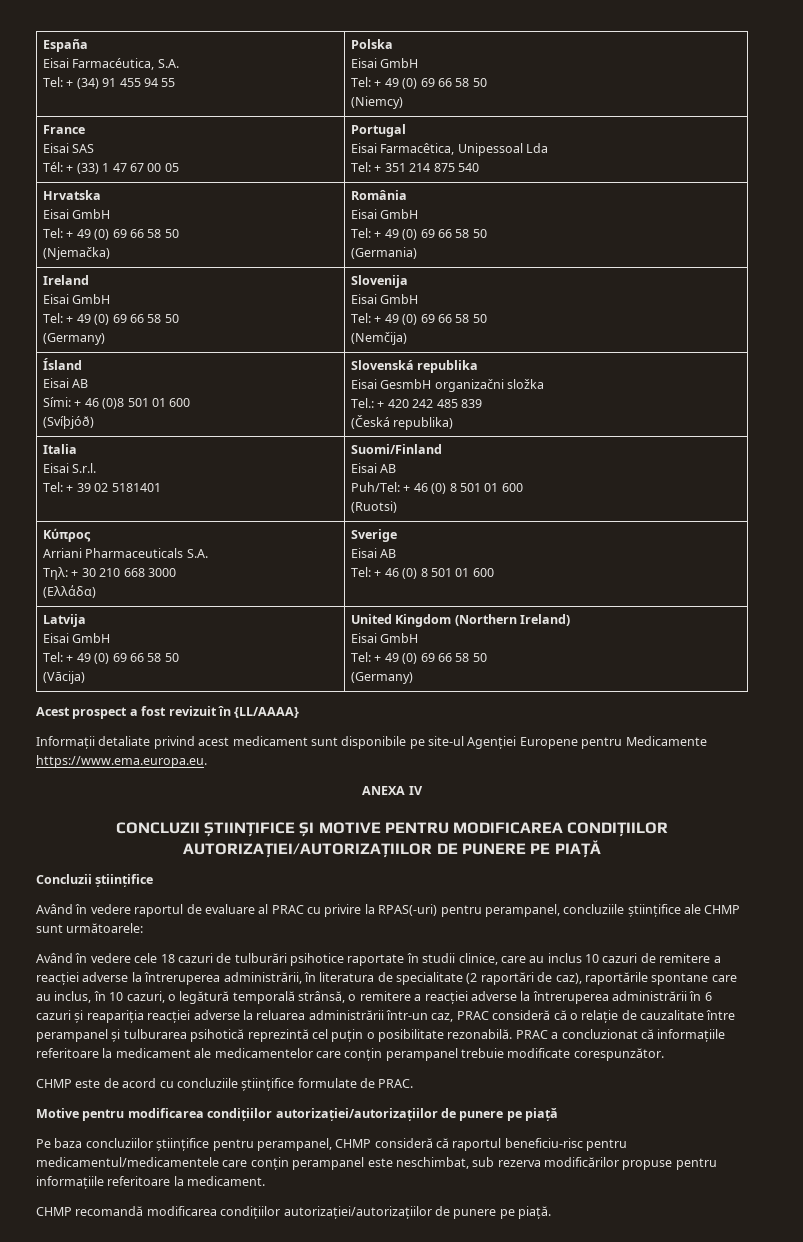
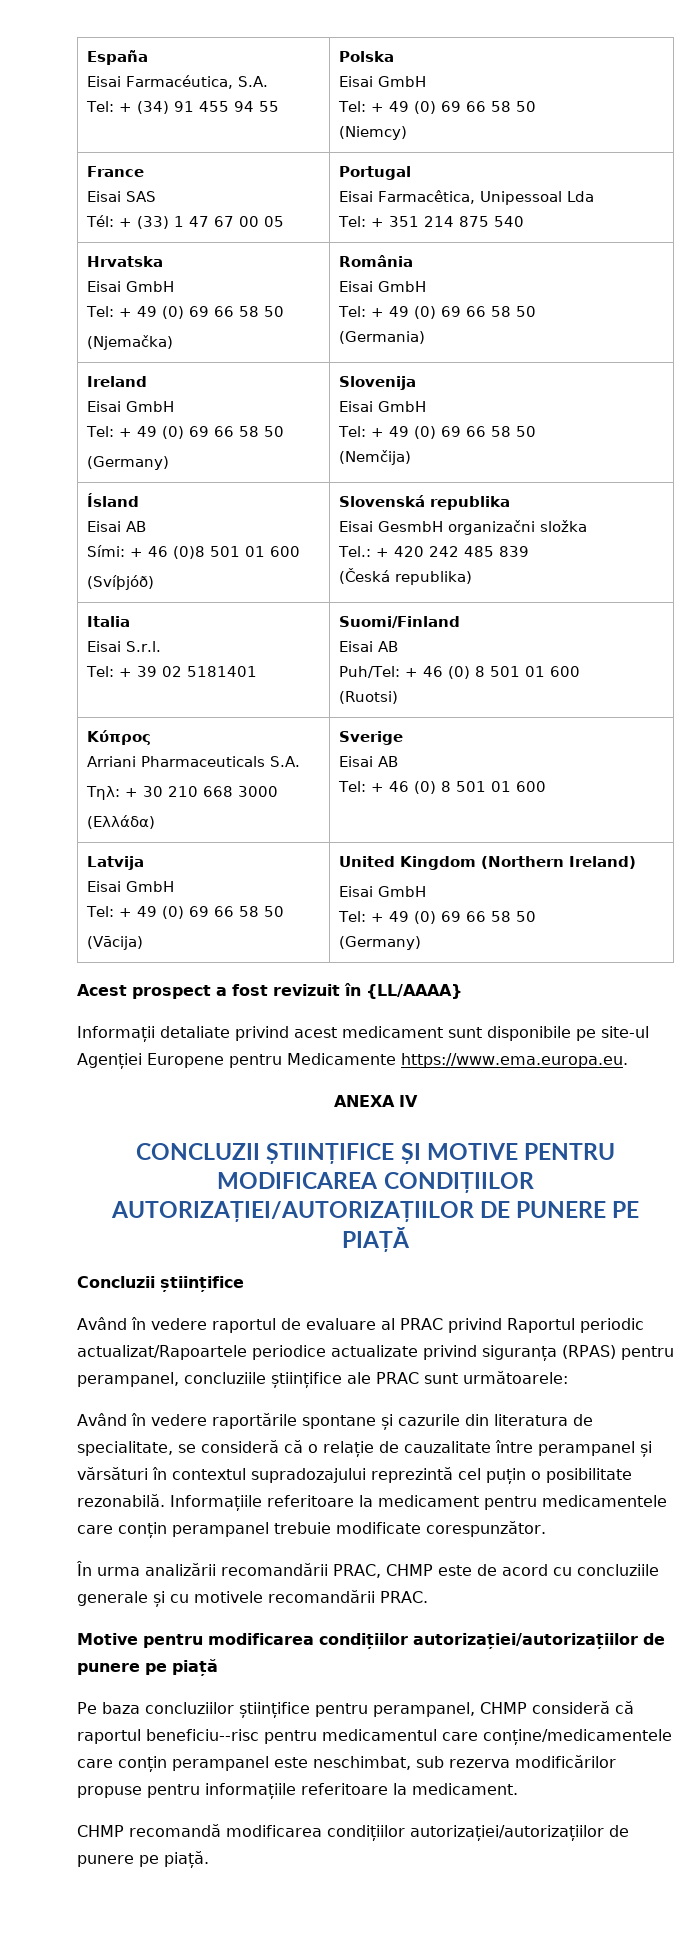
- Având în vedere raportul de evaluare al PRAC cu privire la RPAS(-uri) pentru perampanel, concluziile științifice ale CHMP sunt următoarele:
+ Având în vedere raportul de evaluare al PRAC privind Raportul periodic actualizat/Rapoartele periodice actualizate privind siguranța (RPAS) pentru perampanel, concluziile științifice ale PRAC sunt următoarele:
- Având în vedere cele 18 cazuri de tulburări psihotice raportate în studii clinice, care au inclus 10 cazuri de remitere a reacției adverse la întreruperea administrării, în literatura de specialitate (2 raportări de caz), raportările spontane care au inclus, în 10 cazuri, o legătură temporală strânsă, o remitere a reacției adverse la întreruperea administrării în 6 cazuri și reapariția reacției adverse la reluarea administrării într-un caz, PRAC consideră că o relație de cauzalitate între perampanel și tulburarea psihotică reprezintă cel puțin o posibilitate rezonabilă.
+ Având în vedere raportările spontane și cazurile din literatura de specialitate, se consideră că o relație de cauzalitate între perampanel și vărsături în contextul supradozajului reprezintă cel puțin o posibilitate rezonabilă.
- PRAC a concluzionat că informațiile referitoare la medicament ale medicamentelor care conțin perampanel trebuie modificate corespunzător.
+ Informațiile referitoare la medicament pentru medicamentele care conțin perampanel trebuie modificate corespunzător.
- CHMP este de acord cu concluziile științifice formulate de PRAC.
+ În urma analizării recomandării PRAC, CHMP este de acord cu concluziile generale și cu motivele recomandării PRAC.
- Pe baza concluziilor științifice pentru perampanel, CHMP consideră că raportul beneficiu-risc pentru medicamentul/medicamentele care conțin perampanel este neschimbat, sub rezerva modificărilor propuse pentru informațiile referitoare la medicament.
+ Pe baza concluziilor științifice pentru perampanel, CHMP consideră că raportul beneficiu--risc pentru medicamentul care conține/medicamentele care conțin perampanel este neschimbat, sub rezerva modificărilor propuse pentru informațiile referitoare la medicament.

